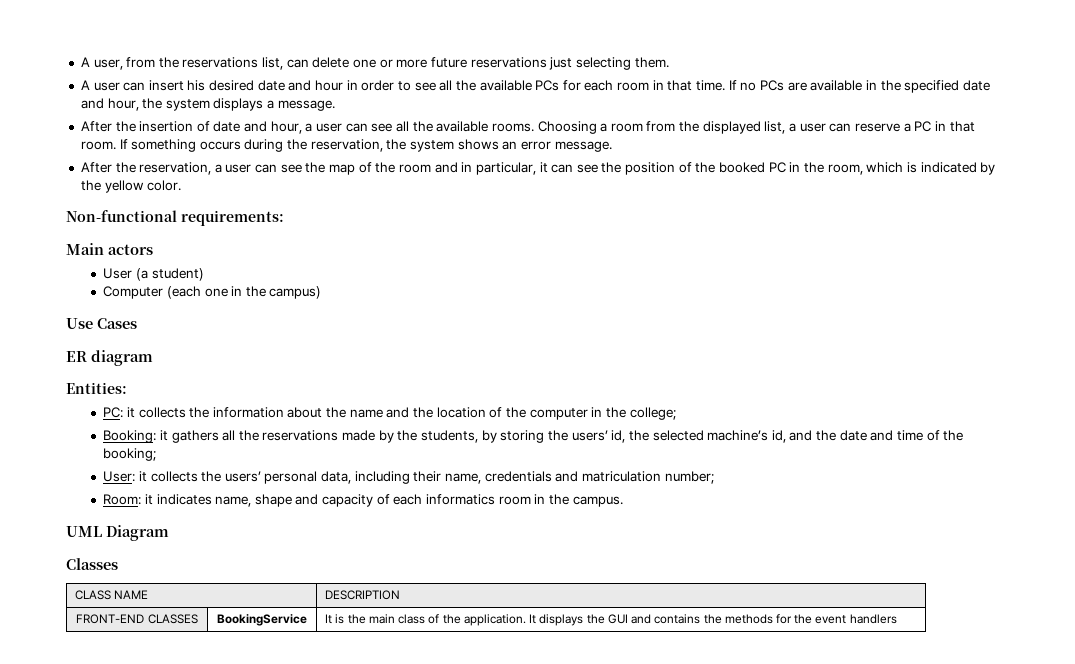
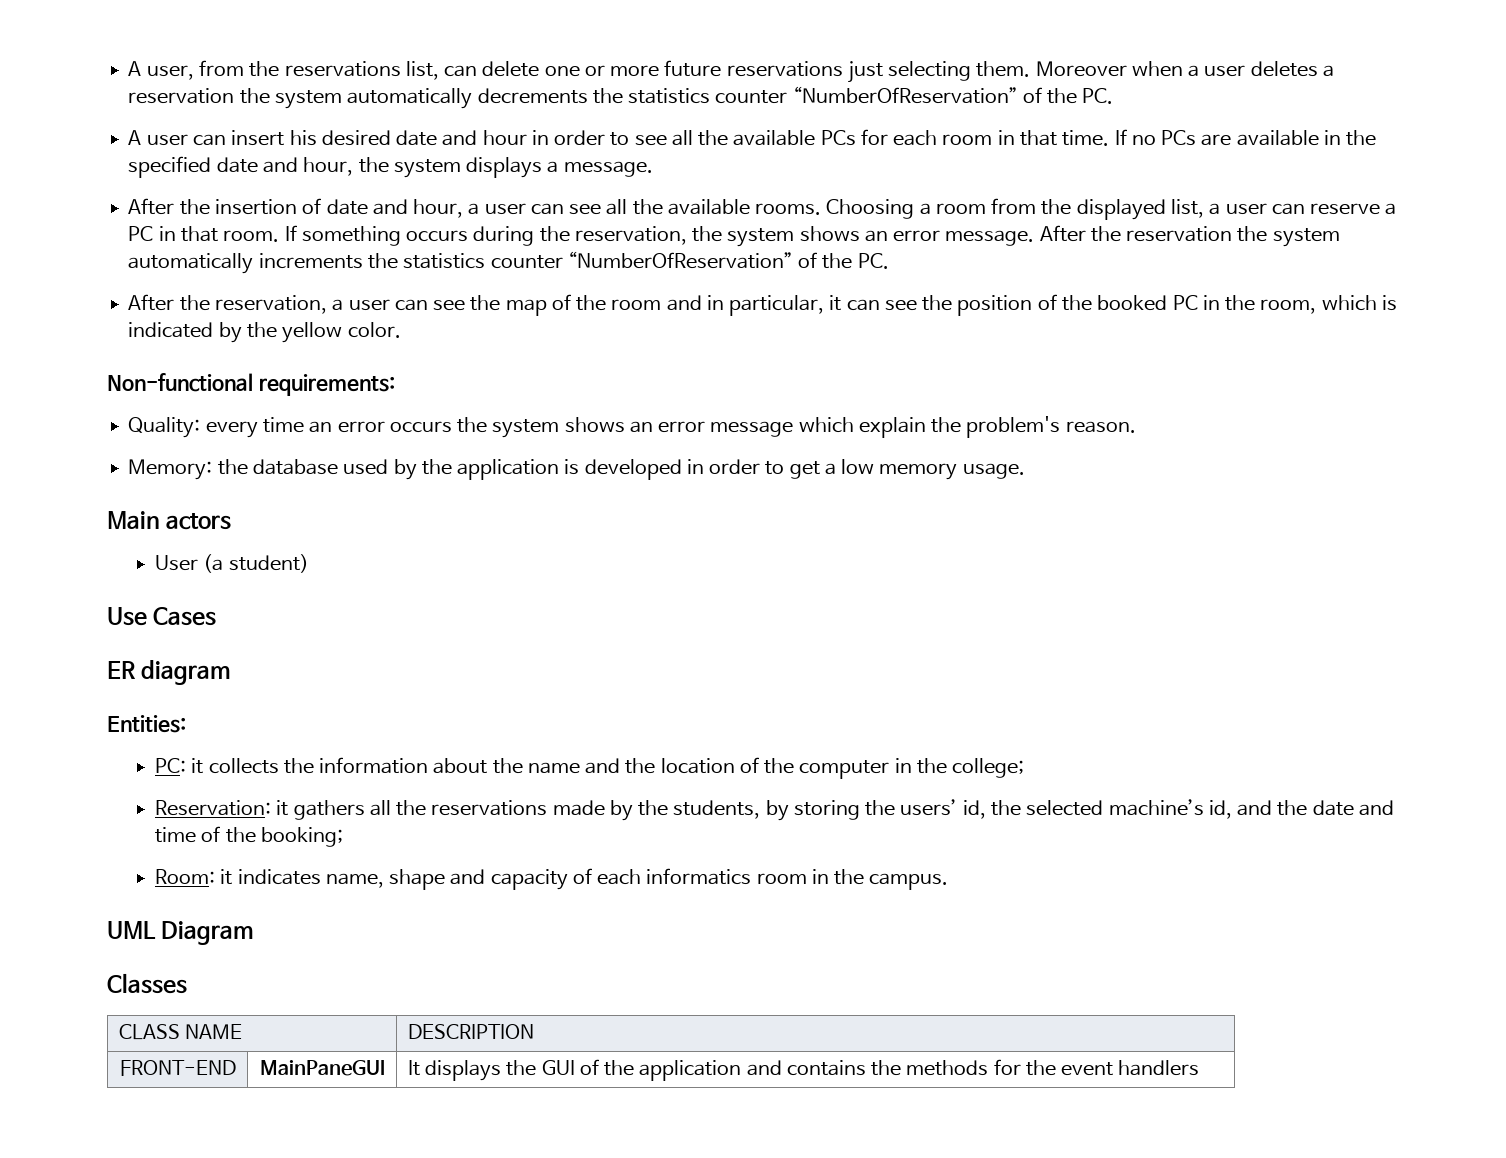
+ Moreover when a user deletes a reservation the system automatically decrements the statistics counter “NumberOfReservation” of the PC.
+ After the reservation the system automatically increments the statistics counter “NumberOfReservation” of the PC.
+ Quality: every time an error occurs the system shows an error message which explain the problem's reason.
+ Memory: the database used by the application is developed in order to get a low memory usage.
- Computer (each one in the campus)
- Booking: it gathers all the reservations made by the students, by storing the users’ id, the selected machine’s id, and the date and time of the booking;
+ Reservation: it gathers all the reservations made by the students, by storing the users’ id, the selected machine’s id, and the date and time of the booking;
- User: it collects the users’ personal data, including their name, credentials and matriculation number;
- FRONT-END CLASSES | BookingService | It is the main class of the application. It displays the GUI and contains the methods for the event handlers
+ FRONT-END | MainPaneGUI | It displays the GUI of the application and contains the methods for the event handlers

